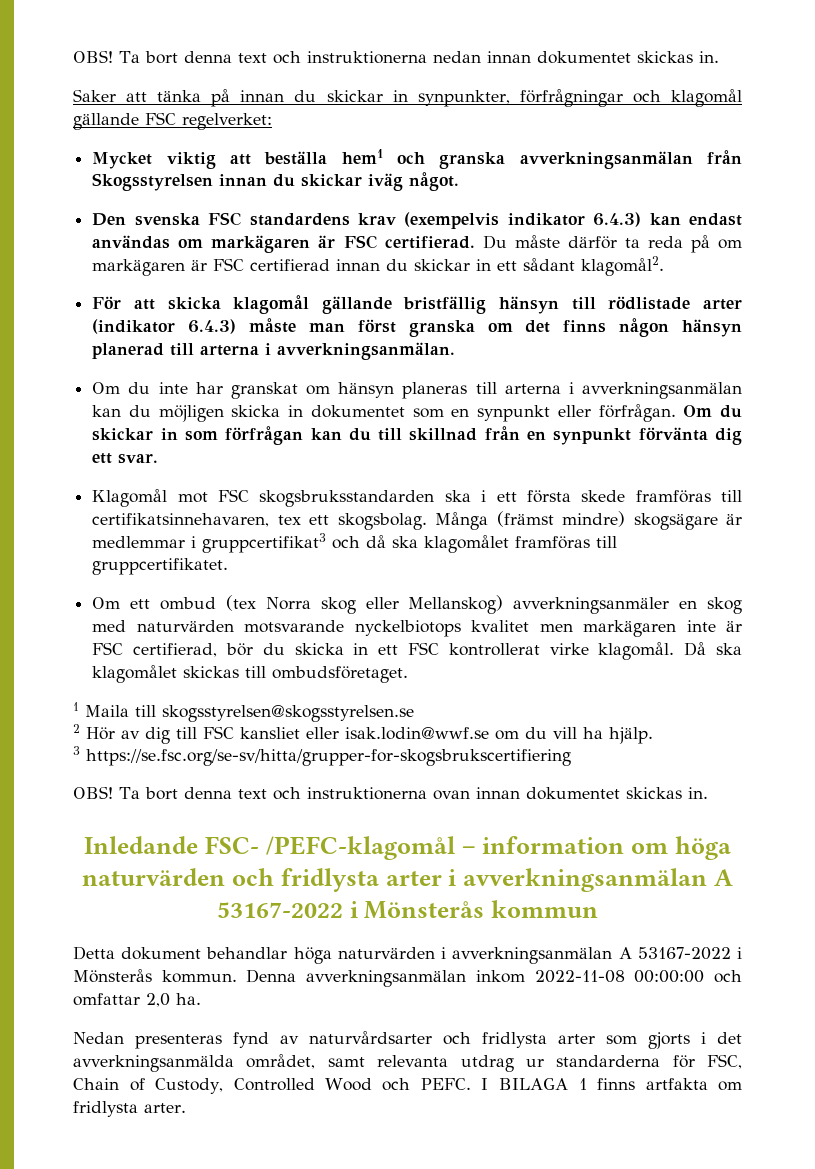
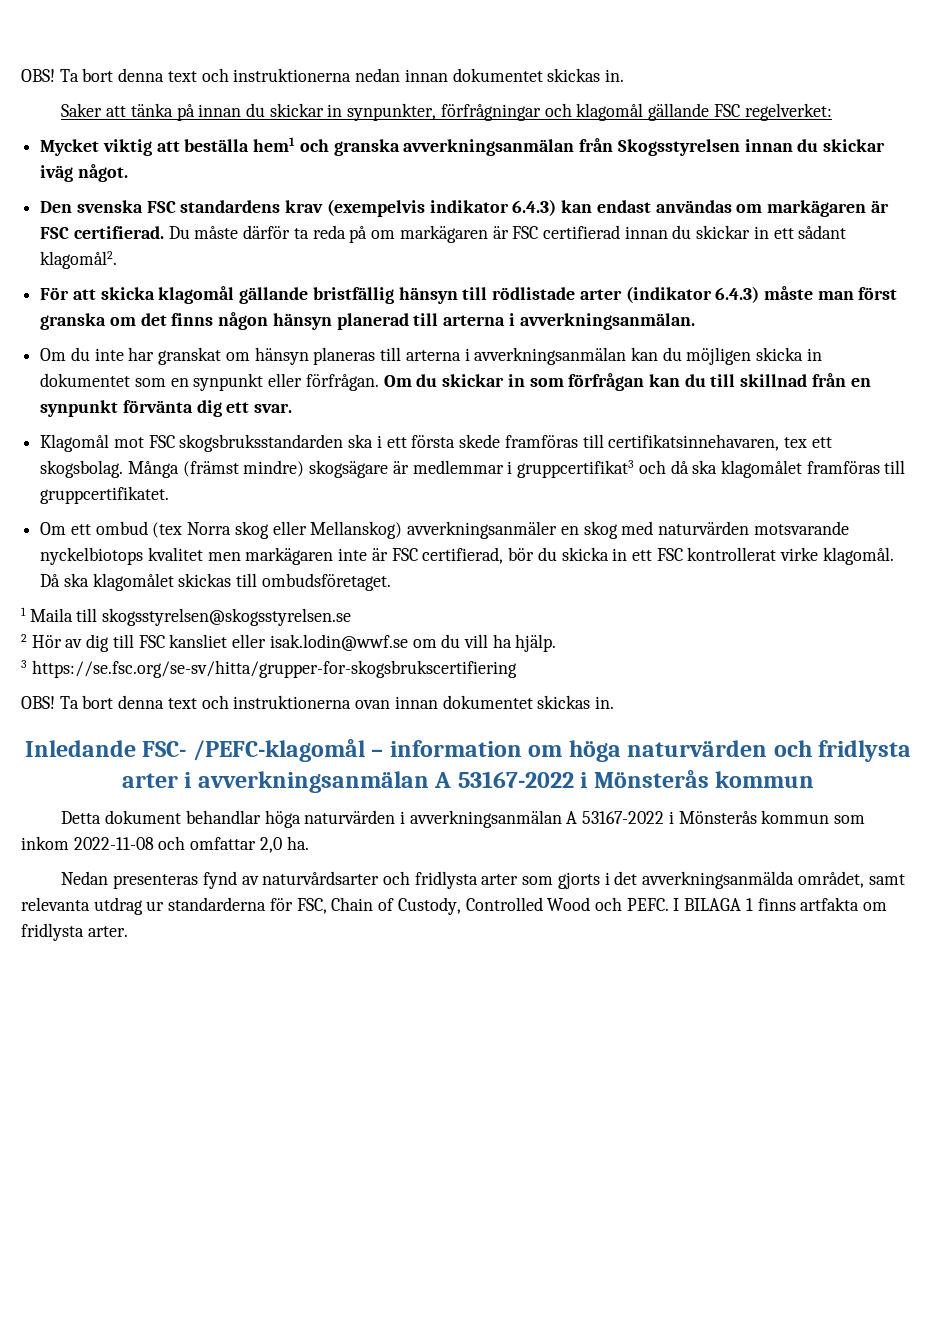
- Detta dokument behandlar höga naturvärden i avverkningsanmälan A 53167-2022 i Mönsterås kommun. Denna avverkningsanmälan inkom 2022-11-08 00:00:00 och omfattar 2,0 ha.
+ Detta dokument behandlar höga naturvärden i avverkningsanmälan A 53167-2022 i Mönsterås kommun som inkom 2022-11-08 och omfattar 2,0 ha.

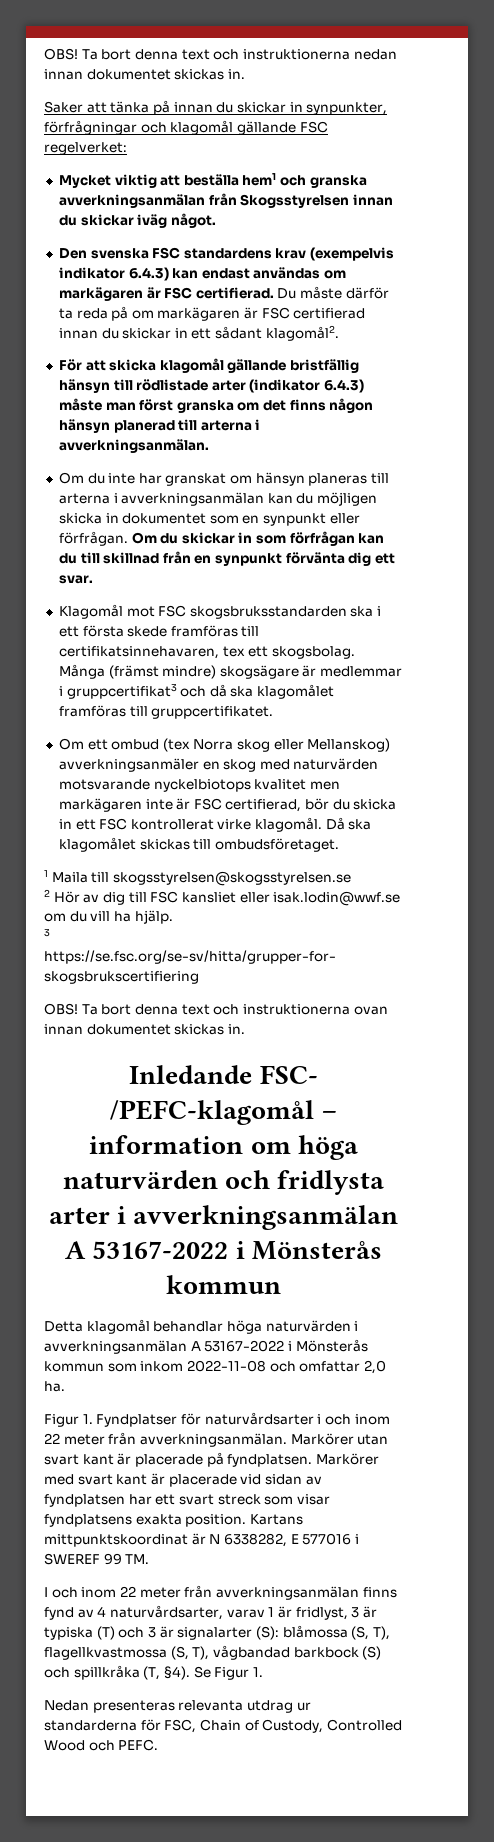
- Detta dokument behandlar höga naturvärden i avverkningsanmälan A 53167-2022 i Mönsterås kommun som inkom 2022-11-08 och omfattar 2,0 ha.
+ Detta klagomål behandlar höga naturvärden i avverkningsanmälan A 53167-2022 i Mönsterås kommun som inkom 2022-11-08 och omfattar 2,0 ha.
- Nedan presenteras fynd av naturvårdsarter och fridlysta arter som gjorts i det avverkningsanmälda området, samt relevanta utdrag ur standarderna för FSC, Chain of Custody, Controlled Wood och PEFC. I BILAGA 1 finns artfakta om fridlysta arter.
+ Figur 1. Fyndplatser för naturvårdsarter i och inom 22 meter från avverkningsanmälan. Markörer utan svart kant är placerade på fyndplatsen. Markörer med svart kant är placerade vid sidan av fyndplatsen har ett svart streck som visar fyndplatsens exakta position. Kartans mittpunktskoordinat är N 6338282, E 577016 i SWEREF 99 TM.
+ I och inom 22 meter från avverkningsanmälan finns fynd av 4 naturvårdsarter, varav 1 är fridlyst, 3 är typiska (T) och 3 är signalarter (S): blåmossa (S, T), flagellkvastmossa (S, T), vågbandad barkbock (S) och spillkråka (T, §4). Se Figur 1.
+ Nedan presenteras relevanta utdrag ur standarderna för FSC, Chain of Custody, Controlled Wood och PEFC.

